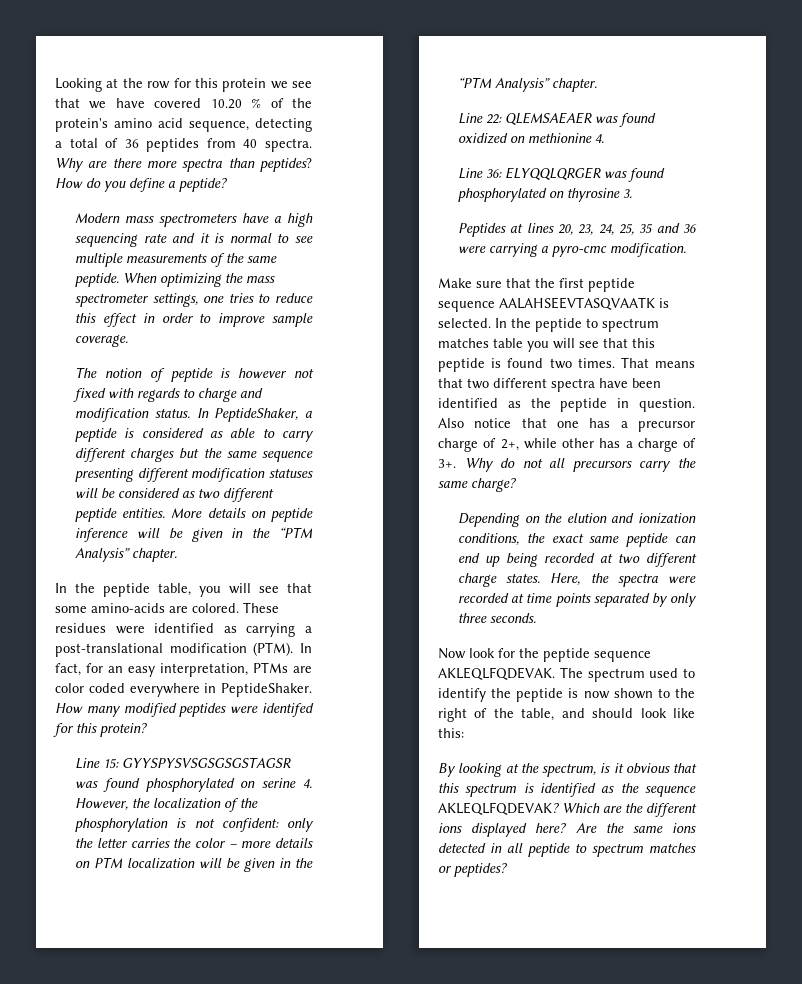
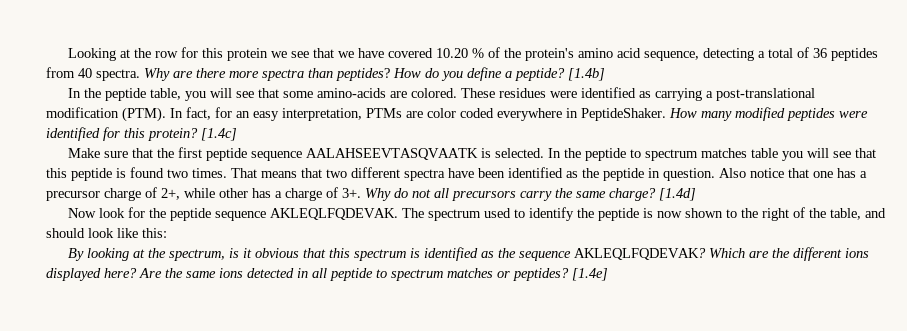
- How do you define a peptide?
- Modern mass spectrometers have a high sequencing rate and it is normal to see multiple measurements of the same peptide. When optimizing the mass spectrometer settings, one tries to reduce this effect in order to improve sample coverage.
- The notion of peptide is however not fixed with regards to charge and modification status. In PeptideShaker, a peptide is considered as able to carry different charges but the same sequence presenting different modification statuses will be considered as two different peptide entities. More details on peptide inference will be given in the “PTM Analysis” chapter.
+ How do you define a peptide? [1.4b]
- How many modified peptides were identifed for this protein?
- Line 15: GYYSPYSVSGSGSGSTAGSR was found phosphorylated on serine 4. However, the localization of the phosphorylation is not confident: only the letter carries the color – more details on PTM localization will be given in the “PTM Analysis” chapter.
- Line 22: QLEMSAEAER was found oxidized on methionine 4.
- Line 36: ELYQQLQRGER was found phosphorylated on thyrosine 3.
- Peptides at lines 20, 23, 24, 25, 35 and 36 were carrying a pyro-cmc modification.
+ How many modified peptides were identified for this protein? [1.4c]
- Why do not all precursors carry the same charge?
- Depending on the elution and ionization conditions, the exact same peptide can end up being recorded at two different charge states. Here, the spectra were recorded at time points separated by only three seconds.
+ Why do not all precursors carry the same charge? [1.4d]
+ [1.4e]

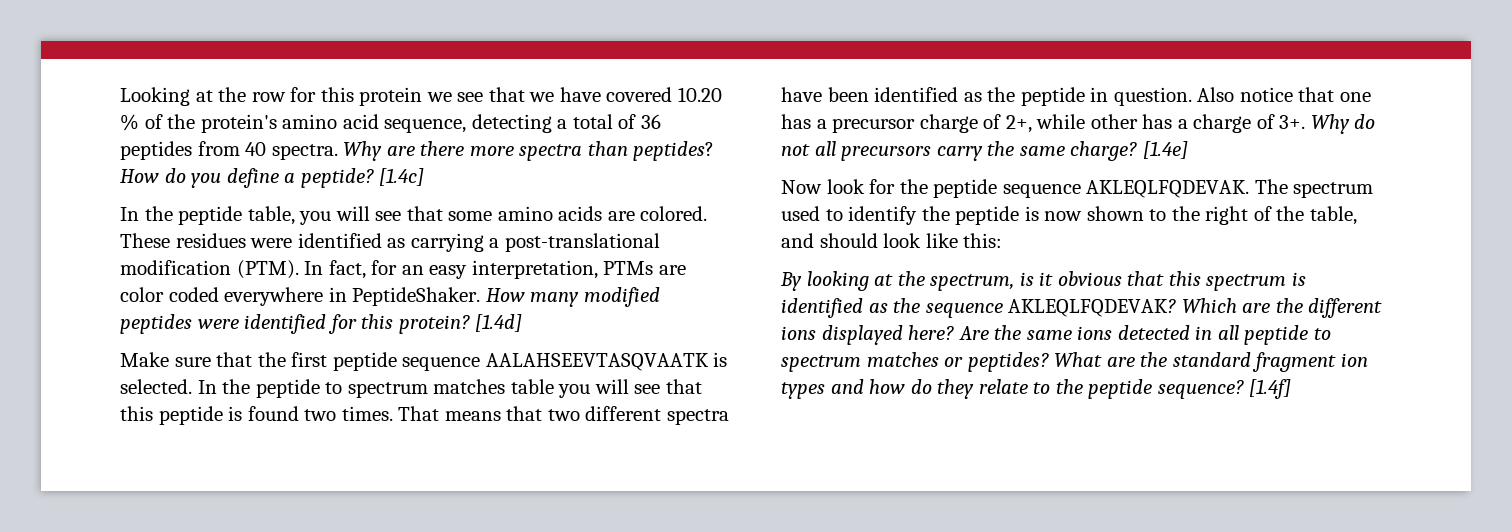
- [1.4b]
+ [1.4c]
- In the peptide table, you will see that some amino-acids are colored.
+ In the peptide table, you will see that some amino acids are colored.
- [1.4c]
+ [1.4d]
- [1.4d]
+ [1.4e]
- [1.4e]
+ What are the standard fragment ion types and how do they relate to the peptide sequence? [1.4f]

